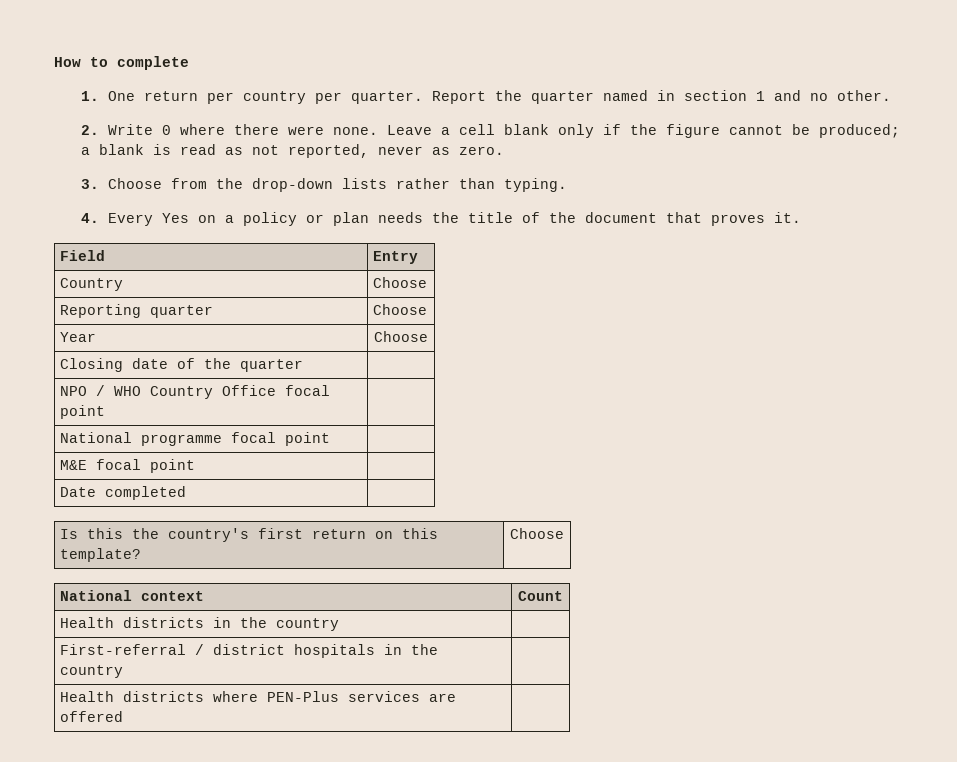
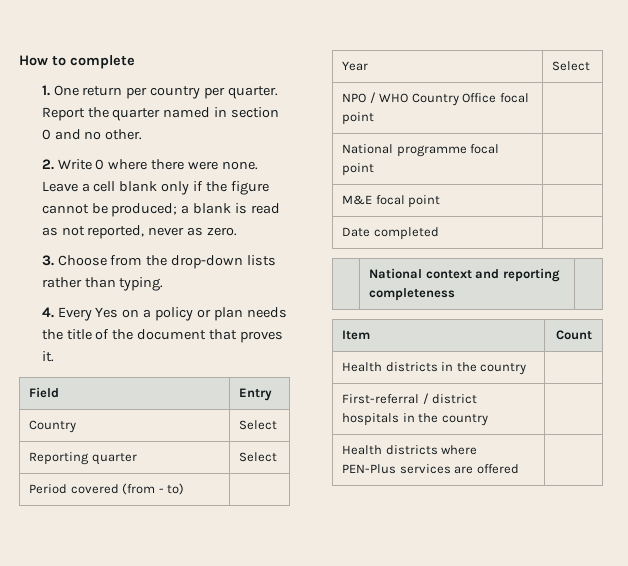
- Report the quarter named in section 1 and no other.
+ Report the quarter named in section 0 and no other.
- Country | Choose
+ Country | Select
- Reporting quarter | Choose
- Year | Choose
- Closing date of the quarter |
+ Reporting quarter | Select
+ Period covered (from - to) |
+ Year | Select
- Is this the country's first return on this template? | Choose
- National context | Count
+ | National context and reporting completeness |
+ Item | Count

